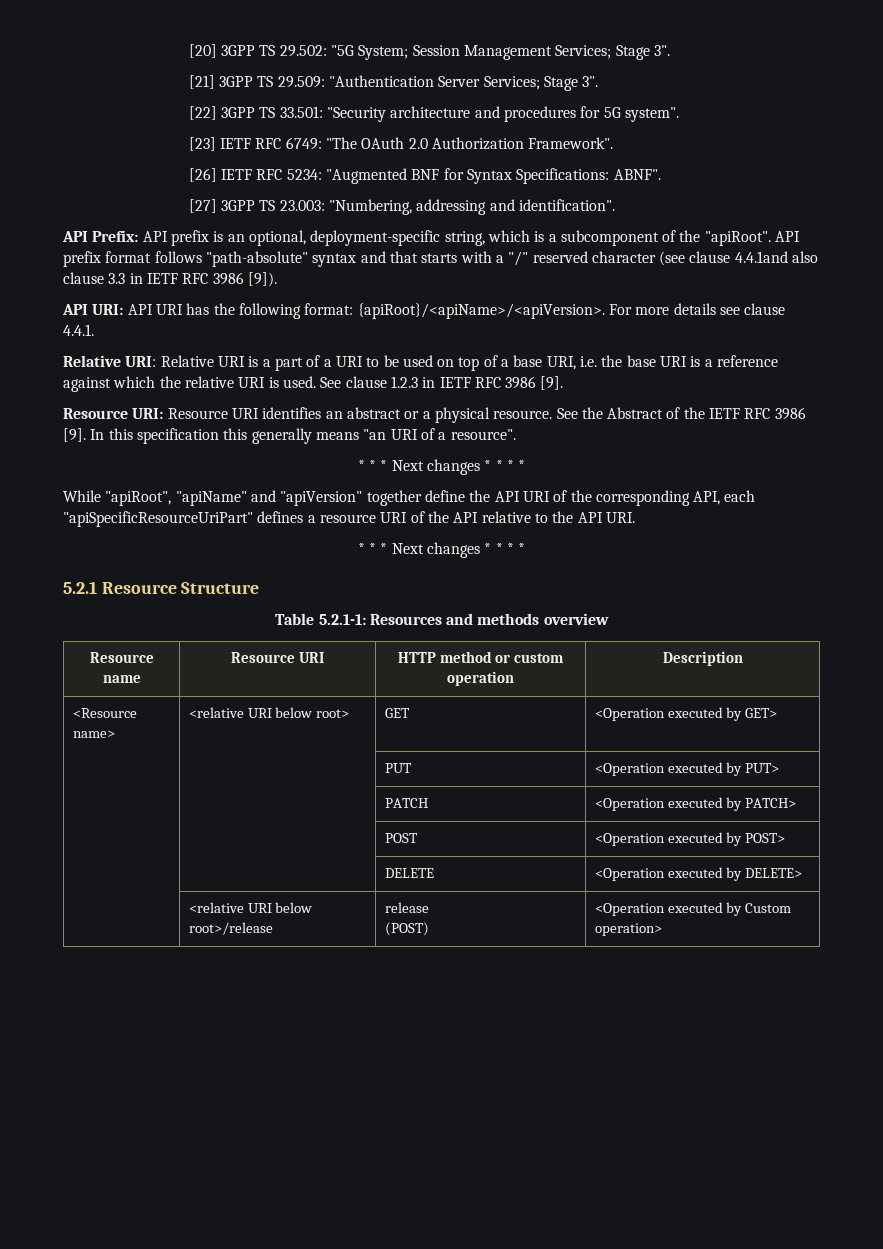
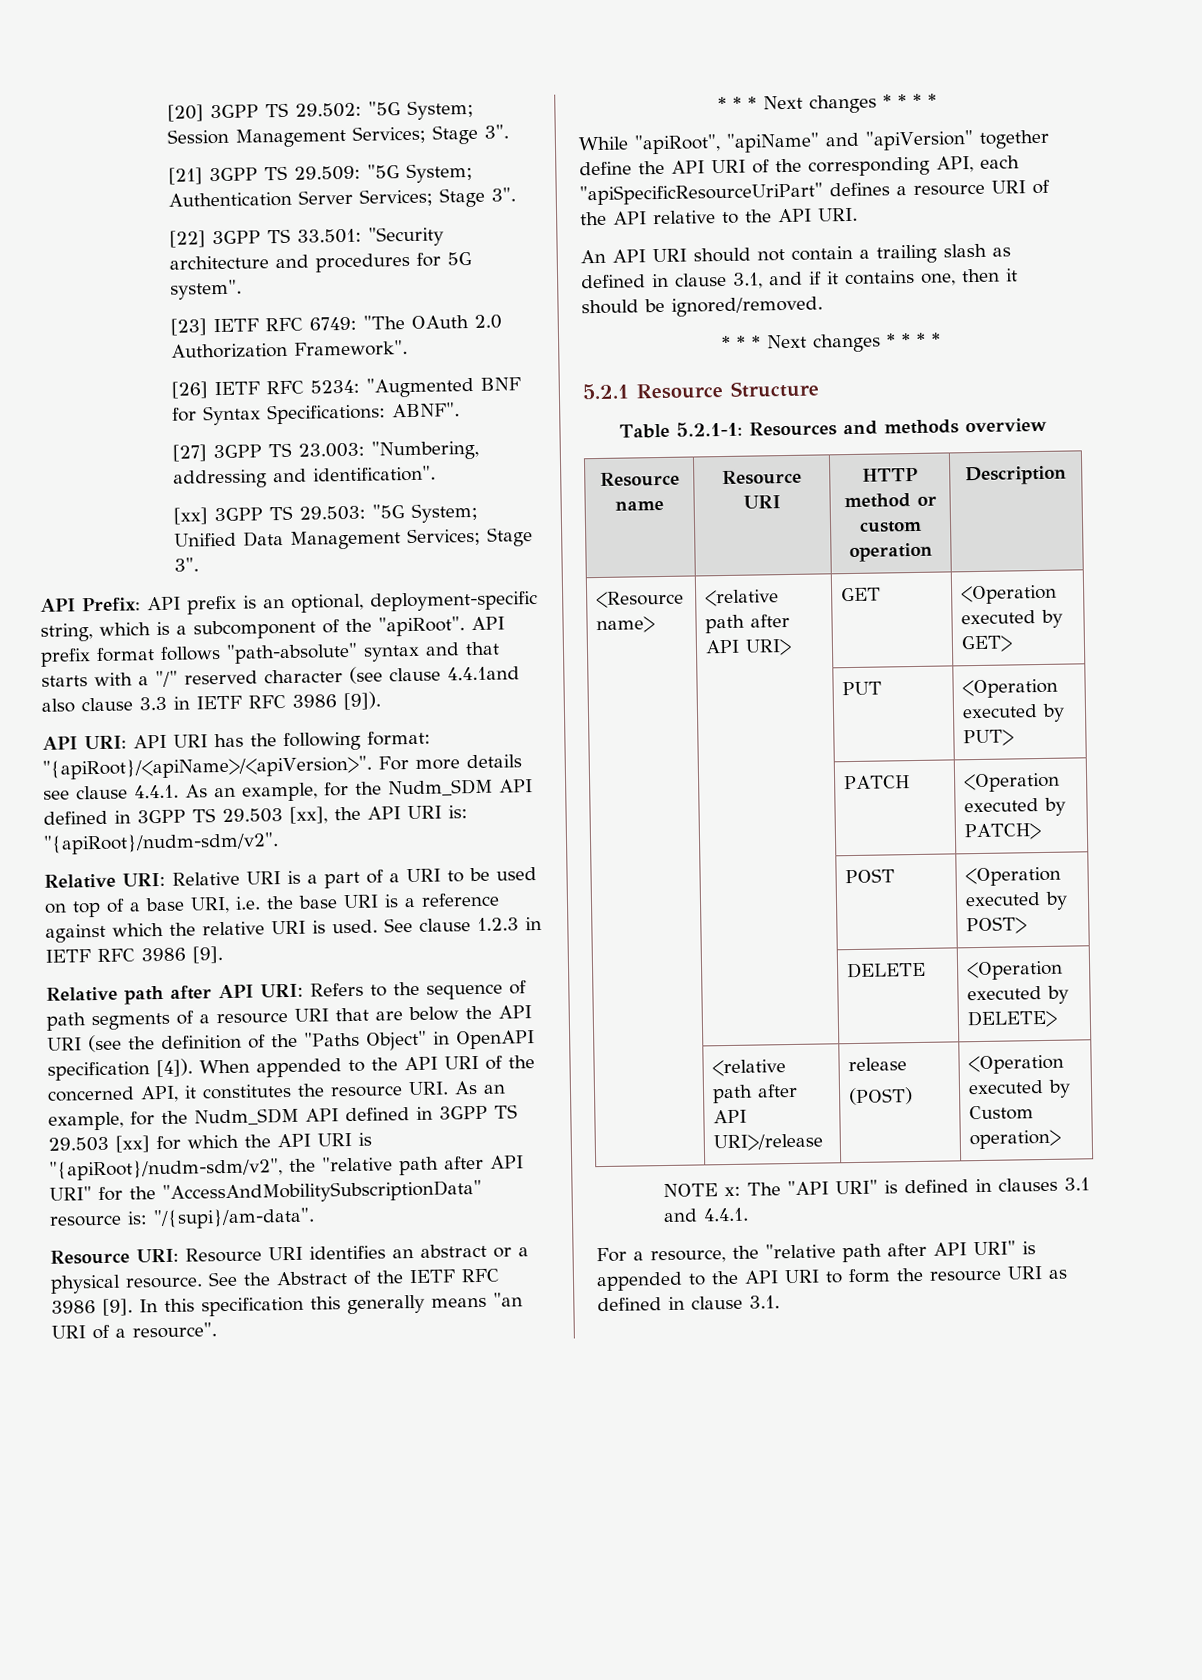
- [21] 3GPP TS 29.509: "Authentication Server Services; Stage 3".
+ [21] 3GPP TS 29.509: "5G System; Authentication Server Services; Stage 3".
+ [xx] 3GPP TS 29.503: "5G System; Unified Data Management Services; Stage 3".
- API URI: API URI has the following format: {apiRoot}/<apiName>/<apiVersion>.
+ API URI: API URI has the following format: "{apiRoot}/<apiName>/<apiVersion>".
- For more details see clause 4.4.1.
+ For more details see clause 4.4.1. As an example, for the Nudm_SDM API defined in 3GPP TS 29.503 [xx], the API URI is: "{apiRoot}/nudm-sdm/v2".
+ Relative path after API URI: Refers to the sequence of path segments of a resource URI that are below the API URI (see the definition of the "Paths Object" in OpenAPI specification [4]). When appended to the API URI of the concerned API, it constitutes the resource URI. As an example, for the Nudm_SDM API defined in 3GPP TS 29.503 [xx] for which the API URI is "{apiRoot}/nudm-sdm/v2", the "relative path after API URI" for the "AccessAndMobilitySubscriptionData" resource is: "/{supi}/am-data".
+ An API URI should not contain a trailing slash as defined in clause 3.1, and if it contains one, then it should be ignored/removed.
- <Resource name> | <relative URI below root> | GET | <Operation executed by GET>
+ <Resource name> | <relative path after API URI> | GET | <Operation executed by GET>
- | <relative URI below root>/release | release
+ | <relative path after API URI>/release | release
+ NOTE x: The "API URI" is defined in clauses 3.1 and 4.4.1.
+ For a resource, the "relative path after API URI" is appended to the API URI to form the resource URI as defined in clause 3.1.

